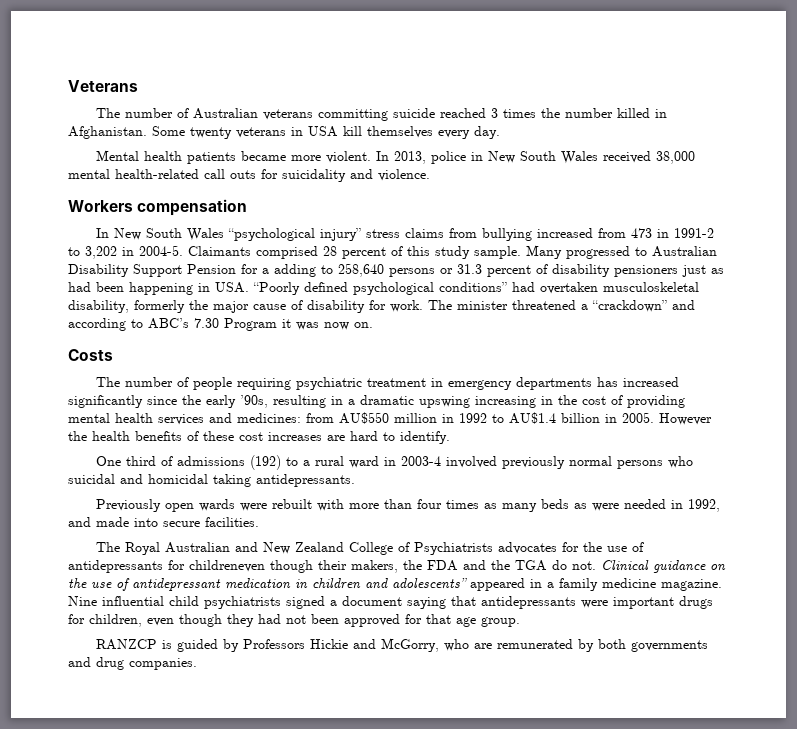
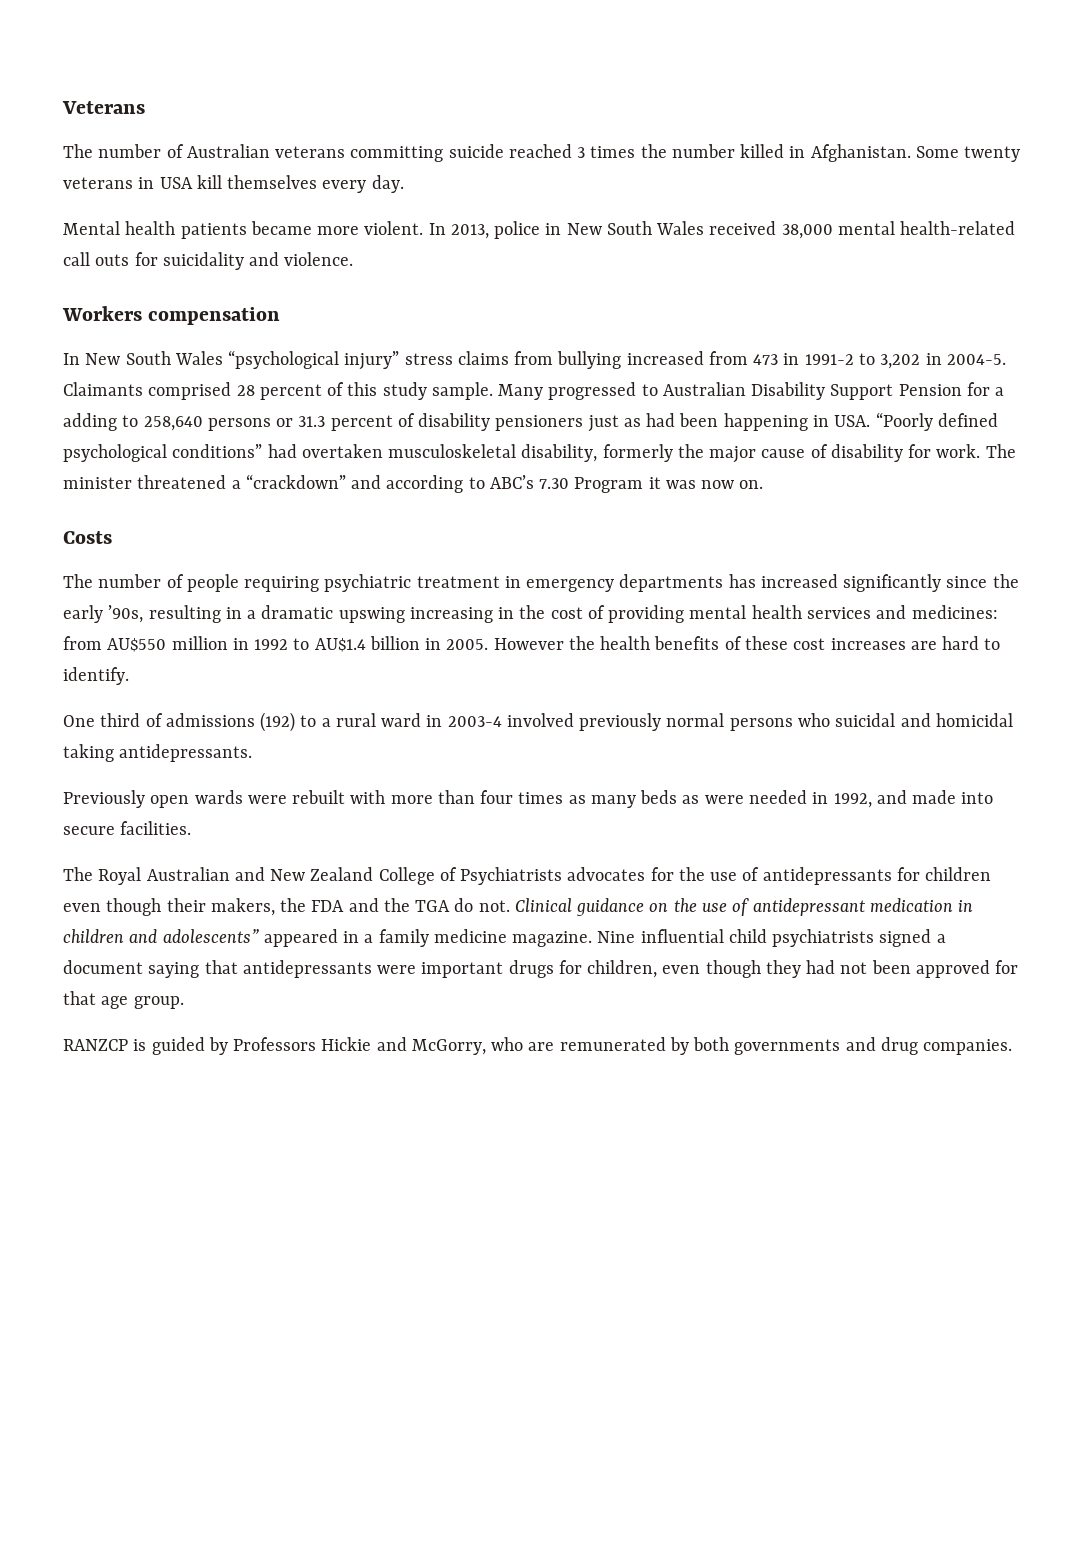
- The Royal Australian and New Zealand College of Psychiatrists advocates for the use of antidepressants for childreneven though their makers, the FDA and the TGA do not.
+ The Royal Australian and New Zealand College of Psychiatrists advocates for the use of antidepressants for children even though their makers, the FDA and the TGA do not.

